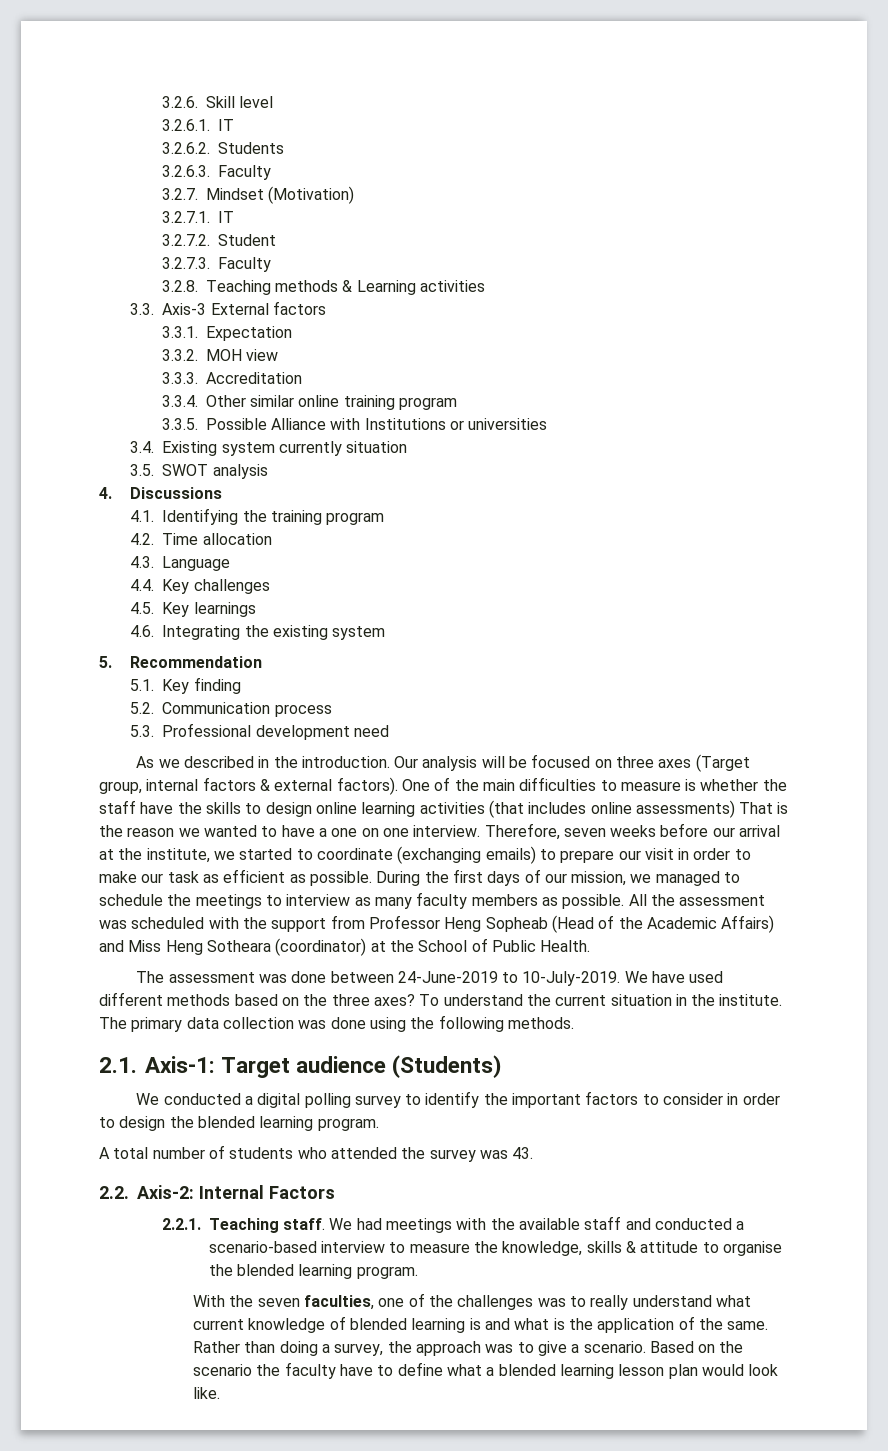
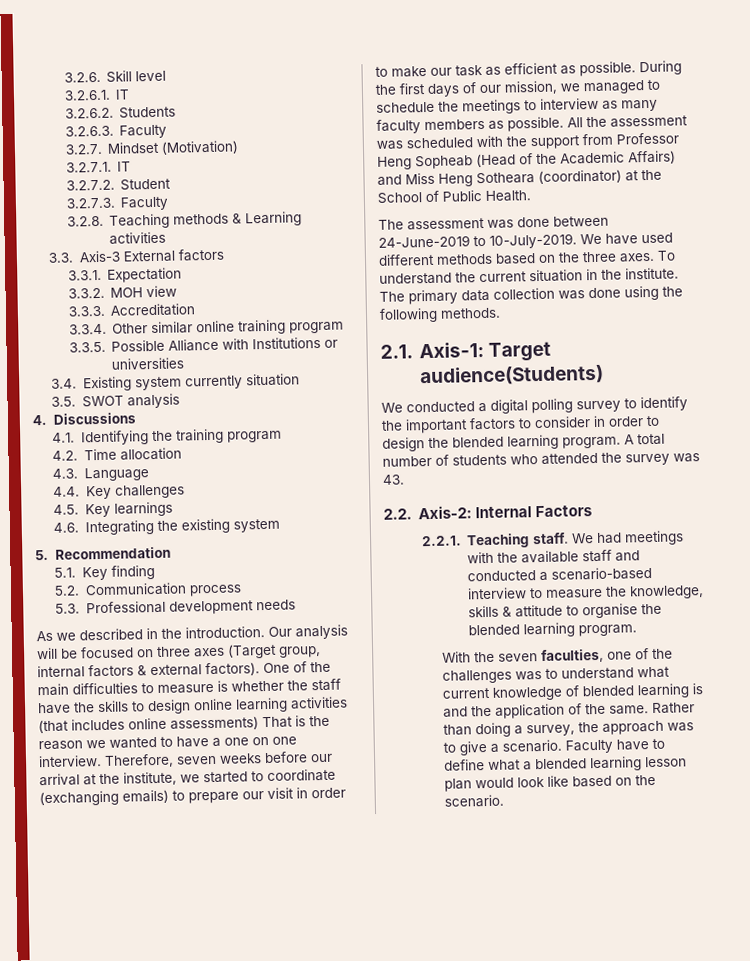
- 5.3. Professional development need
+ 5.3. Professional development needs
- We have used different methods based on the three axes?
+ We have used different methods based on the three axes.
- 2.1. Axis-1: Target audience (Students)
+ 2.1. Axis-1: Target audience(Students)
- We conducted a digital polling survey to identify the important factors to consider in order to design the blended learning program.
- A total number of students who attended the survey was 43.
+ We conducted a digital polling survey to identify the important factors to consider in order to design the blended learning program. A total number of students who attended the survey was 43.
- With the seven faculties, one of the challenges was to really understand what current knowledge of blended learning is and what is the application of the same.
+ With the seven faculties, one of the challenges was to understand what current knowledge of blended learning is and the application of the same.
- Based on the scenario the faculty have to define what a blended learning lesson plan would look like.
+ Faculty have to define what a blended learning lesson plan would look like based on the scenario.

